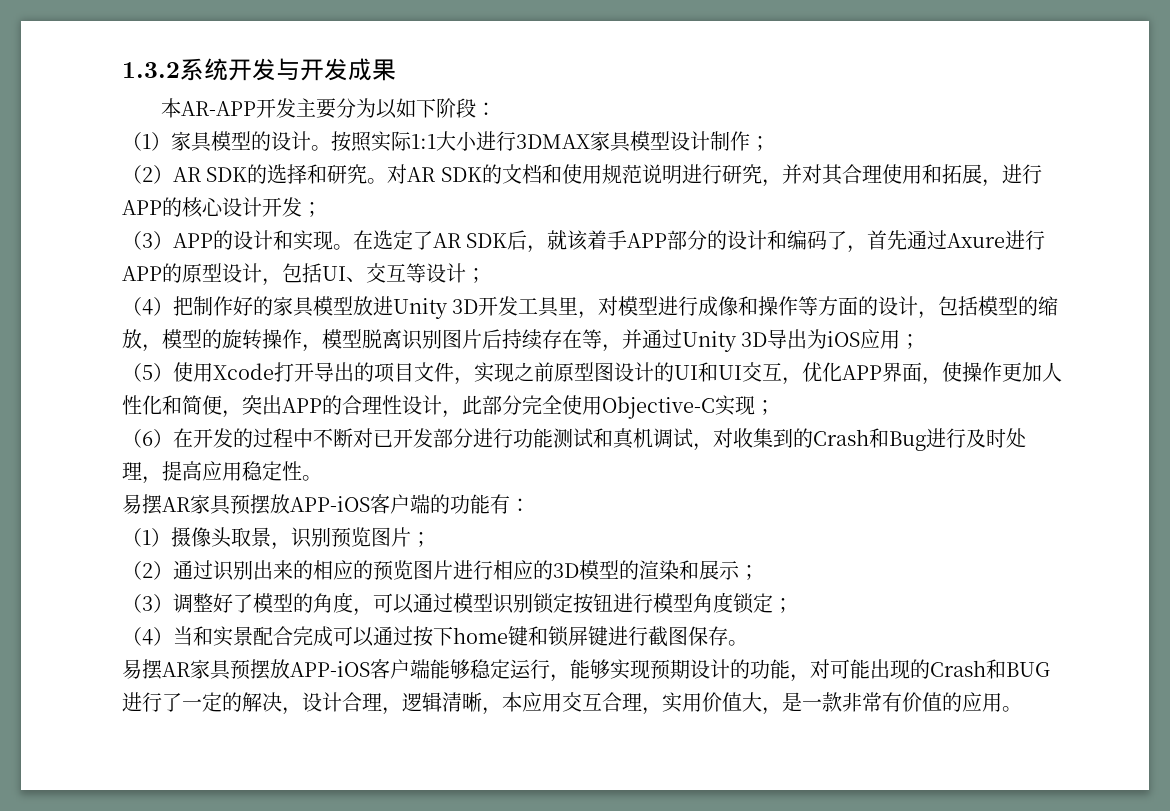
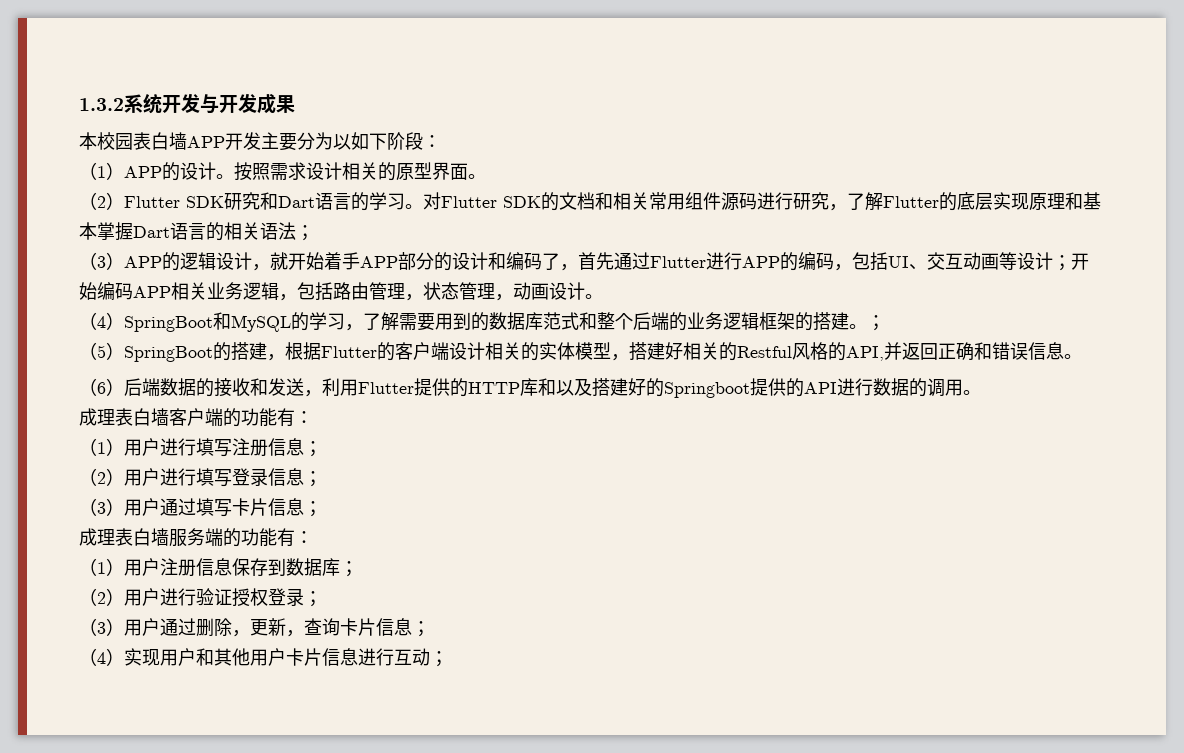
- 本AR-APP开发主要分为以如下阶段：
+ 本校园表白墙APP开发主要分为以如下阶段：
- （1）家具模型的设计。
+ （1）APP的设计。
- 按照实际1:1大小进行3DMAX家具模型设计制作；
- （2）AR SDK的选择和研究。对AR SDK的文档和使用规范说明进行研究，并对其合理使用和拓展，进行APP的核心设计开发；
- （3）APP的设计和实现。在选定了AR SDK后，就该着手APP部分的设计和编码了，首先通过Axure进行APP的原型设计，包括UI、交互等设计；
- （4）把制作好的家具模型放进Unity 3D开发工具里，对模型进行成像和操作等方面的设计，包括模型的缩放，模型的旋转操作，模型脱离识别图片后持续存在等，并通过Unity 3D导出为iOS应用；
- （5）使用Xcode打开导出的项目文件，实现之前原型图设计的UI和UI交互，优化APP界面，使操作更加人性化和简便，突出APP的合理性设计，此部分完全使用Objective-C实现；
- （6）在开发的过程中不断对已开发部分进行功能测试和真机调试，对收集到的Crash和Bug进行及时处理，提高应用稳定性。
- 易摆AR家具预摆放APP-iOS客户端的功能有：
+ 按照需求设计相关的原型界面。
+ （2）Flutter SDK研究和Dart语言的学习。对Flutter SDK的文档和相关常用组件源码进行研究，了解Flutter的底层实现原理和基本掌握Dart语言的相关语法；
+ （3）APP的逻辑设计，就开始着手APP部分的设计和编码了，首先通过Flutter进行APP的编码，包括UI、交互动画等设计；开始编码APP相关业务逻辑，包括路由管理，状态管理，动画设计。
+ （4）SpringBoot和MySQL的学习，了解需要用到的数据库范式和整个后端的业务逻辑框架的搭建。；
+ （5）SpringBoot的搭建，根据Flutter的客户端设计相关的实体模型，搭建好相关的Restful风格的API,并返回正确和错误信息。
+ （6）后端数据的接收和发送，利用Flutter提供的HTTP库和以及搭建好的Springboot提供的API进行数据的调用。
+ 成理表白墙客户端的功能有：
- （1）摄像头取景，识别预览图片；
- （2）通过识别出来的相应的预览图片进行相应的3D模型的渲染和展示；
- （3）调整好了模型的角度，可以通过模型识别锁定按钮进行模型角度锁定；
- （4）当和实景配合完成可以通过按下home键和锁屏键进行截图保存。
- 易摆AR家具预摆放APP-iOS客户端能够稳定运行，能够实现预期设计的功能，对可能出现的Crash和BUG进行了一定的解决，设计合理，逻辑清晰，本应用交互合理，实用价值大，是一款非常有价值的应用。
+ （1）用户进行填写注册信息；
+ （2）用户进行填写登录信息；
+ （3）用户通过填写卡片信息；
+ 成理表白墙服务端的功能有：
+ （1）用户注册信息保存到数据库；
+ （2）用户进行验证授权登录；
+ （3）用户通过删除，更新，查询卡片信息；
+ （4）实现用户和其他用户卡片信息进行互动；

